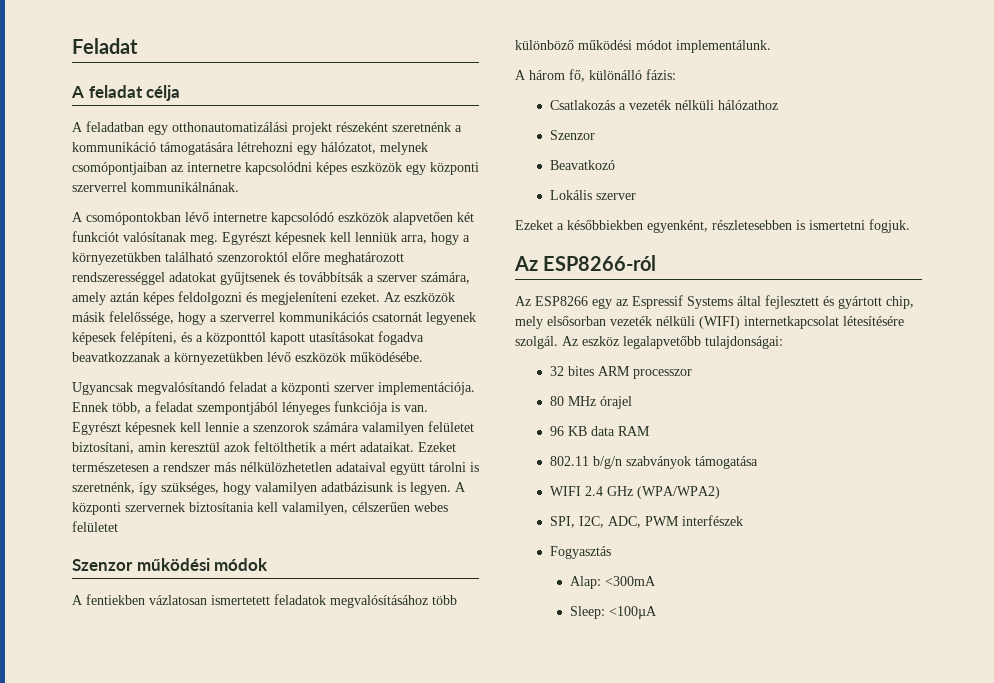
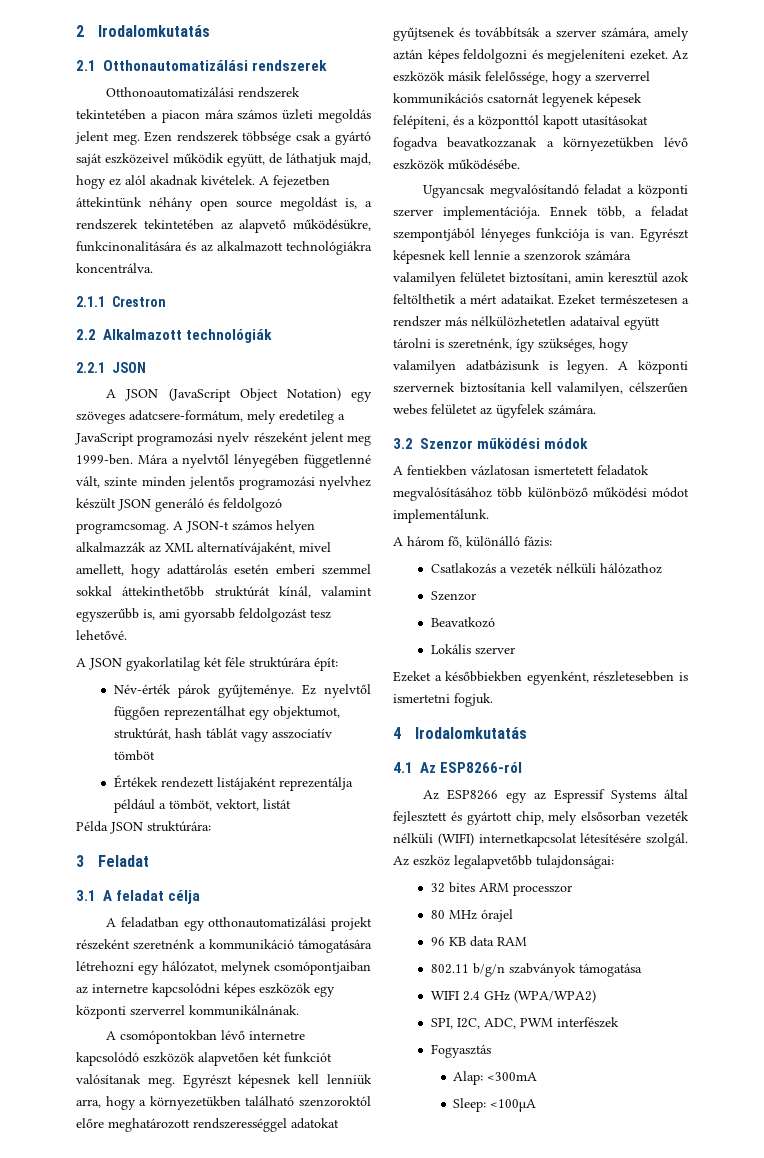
- Feladat
+ 2 Irodalomkutatás
+ 2.1 Otthonautomatizálási rendszerek
+ Otthonoautomatizálási rendszerek tekintetében a piacon mára számos üzleti megoldás jelent meg. Ezen rendszerek többsége csak a gyártó saját eszközeivel működik együtt, de láthatjuk majd, hogy ez alól akadnak kivételek. A fejezetben áttekintünk néhány open source megoldást is, a rendszerek tekintetében az alapvető működésükre, funkcinonalitására és az alkalmazott technológiákra koncentrálva.
+ 2.1.1 Crestron
+ 2.2 Alkalmazott technológiák
+ 2.2.1 JSON
+ A JSON (JavaScript Object Notation) egy szöveges adatcsere-formátum, mely eredetileg a JavaScript programozási nyelv részeként jelent meg 1999-ben. Mára a nyelvtől lényegében függetlenné vált, szinte minden jelentős programozási nyelvhez készült JSON generáló és feldolgozó programcsomag. A JSON-t számos helyen alkalmazzák az XML alternatívájaként, mivel amellett, hogy adattárolás esetén emberi szemmel sokkal áttekinthetőbb struktúrát kínál, valamint egyszerűbb is, ami gyorsabb feldolgozást tesz lehetővé.
+ A JSON gyakorlatilag két féle struktúrára épít:
+ Név-érték párok gyűjteménye. Ez nyelvtől függően reprezentálhat egy objektumot, struktúrát, hash táblát vagy asszociatív tömböt
+ Értékek rendezett listájaként reprezentálja például a tömböt, vektort, listát
+ Példa JSON struktúrára:
+ 3 Feladat
- A feladat célja
+ 3.1 A feladat célja
- A központi szervernek biztosítania kell valamilyen, célszerűen webes felületet
- Szenzor működési módok
+ A központi szervernek biztosítania kell valamilyen, célszerűen webes felületet az ügyfelek számára.
+ 3.2 Szenzor működési módok
- Az ESP8266-ról
+ 4 Irodalomkutatás
+ 4.1 Az ESP8266-ról

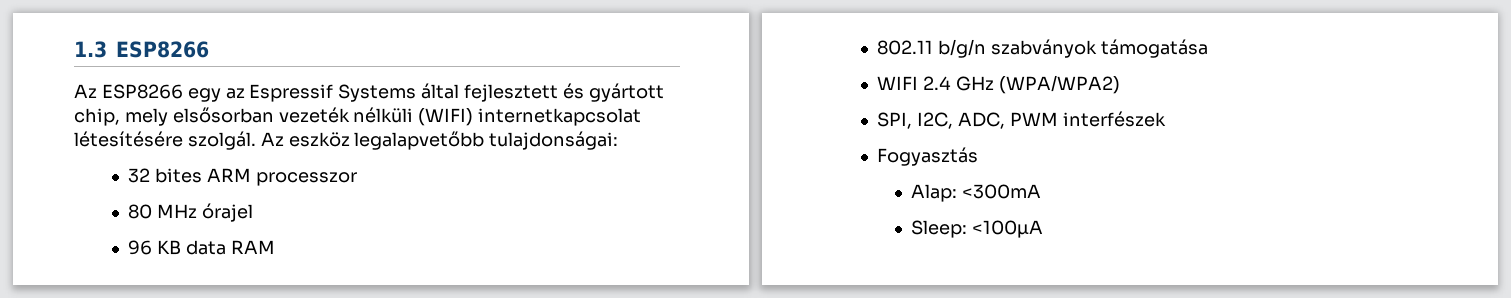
- 2 Irodalomkutatás
- 2.1 Otthonautomatizálási rendszerek
- Otthonoautomatizálási rendszerek tekintetében a piacon mára számos üzleti megoldás jelent meg. Ezen rendszerek többsége csak a gyártó saját eszközeivel működik együtt, de láthatjuk majd, hogy ez alól akadnak kivételek. A fejezetben áttekintünk néhány open source megoldást is, a rendszerek tekintetében az alapvető működésükre, funkcinonalitására és az alkalmazott technológiákra koncentrálva.
- 2.1.1 Crestron
- 2.2 Alkalmazott technológiák
- 2.2.1 JSON
- A JSON (JavaScript Object Notation) egy szöveges adatcsere-formátum, mely eredetileg a JavaScript programozási nyelv részeként jelent meg 1999-ben. Mára a nyelvtől lényegében függetlenné vált, szinte minden jelentős programozási nyelvhez készült JSON generáló és feldolgozó programcsomag. A JSON-t számos helyen alkalmazzák az XML alternatívájaként, mivel amellett, hogy adattárolás esetén emberi szemmel sokkal áttekinthetőbb struktúrát kínál, valamint egyszerűbb is, ami gyorsabb feldolgozást tesz lehetővé.
- A JSON gyakorlatilag két féle struktúrára épít:
- Név-érték párok gyűjteménye. Ez nyelvtől függően reprezentálhat egy objektumot, struktúrát, hash táblát vagy asszociatív tömböt
- Értékek rendezett listájaként reprezentálja például a tömböt, vektort, listát
- Példa JSON struktúrára:
- 3 Feladat
- 3.1 A feladat célja
- A feladatban egy otthonautomatizálási projekt részeként szeretnénk a kommunikáció támogatására létrehozni egy hálózatot, melynek csomópontjaiban az internetre kapcsolódni képes eszközök egy központi szerverrel kommunikálnának.
- A csomópontokban lévő internetre kapcsolódó eszközök alapvetően két funkciót valósítanak meg. Egyrészt képesnek kell lenniük arra, hogy a környezetükben található szenzoroktól előre meghatározott rendszerességgel adatokat gyűjtsenek és továbbítsák a szerver számára, amely aztán képes feldolgozni és megjeleníteni ezeket. Az eszközök másik felelőssége, hogy a szerverrel kommunikációs csatornát legyenek képesek felépíteni, és a központtól kapott utasításokat fogadva beavatkozzanak a környezetükben lévő eszközök működésébe.
- Ugyancsak megvalósítandó feladat a központi szerver implementációja. Ennek több, a feladat szempontjából lényeges funkciója is van. Egyrészt képesnek kell lennie a szenzorok számára valamilyen felületet biztosítani, amin keresztül azok feltölthetik a mért adataikat. Ezeket természetesen a rendszer más nélkülözhetetlen adataival együtt tárolni is szeretnénk, így szükséges, hogy valamilyen adatbázisunk is legyen. A központi szervernek biztosítania kell valamilyen, célszerűen webes felületet az ügyfelek számára.
- 3.2 Szenzor működési módok
- A fentiekben vázlatosan ismertetett feladatok megvalósításához több különböző működési módot implementálunk.
- A három fő, különálló fázis:
- Csatlakozás a vezeték nélküli hálózathoz
- Szenzor
- Beavatkozó
- Lokális szerver
- Ezeket a későbbiekben egyenként, részletesebben is ismertetni fogjuk.
- 4 Irodalomkutatás
- 4.1 Az ESP8266-ról
+ 1.3 ESP8266

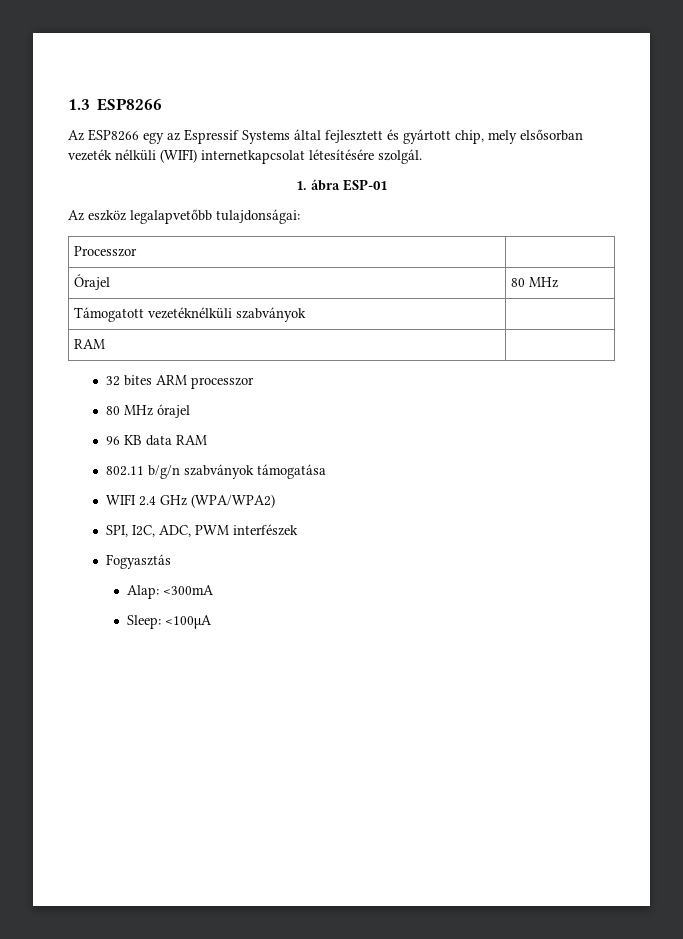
- Az ESP8266 egy az Espressif Systems által fejlesztett és gyártott chip, mely elsősorban vezeték nélküli (WIFI) internetkapcsolat létesítésére szolgál. Az eszköz legalapvetőbb tulajdonságai:
+ Az ESP8266 egy az Espressif Systems által fejlesztett és gyártott chip, mely elsősorban vezeték nélküli (WIFI) internetkapcsolat létesítésére szolgál.
+ 1. ábra ESP-01
+ Az eszköz legalapvetőbb tulajdonságai:
+ Processzor |
+ Órajel | 80 MHz
+ Támogatott vezetéknélküli szabványok |
+ RAM |

